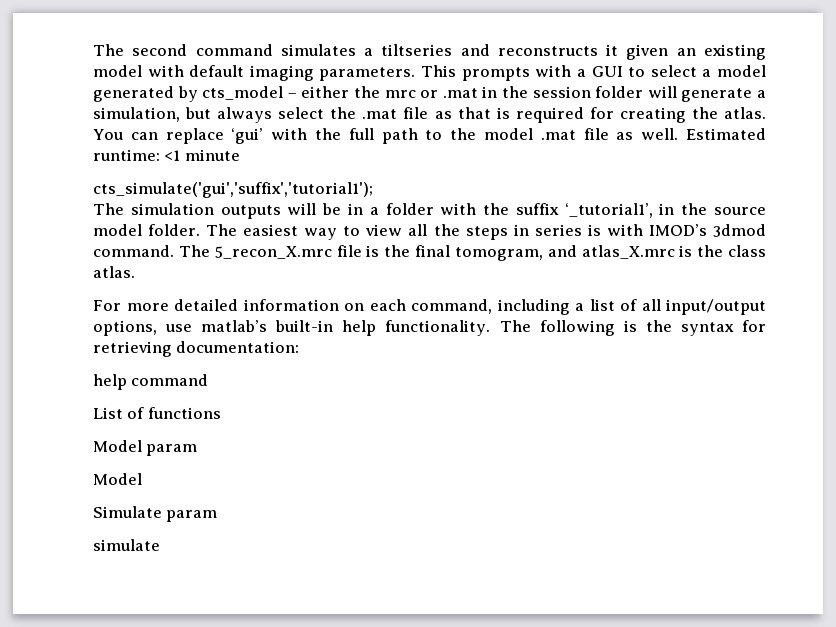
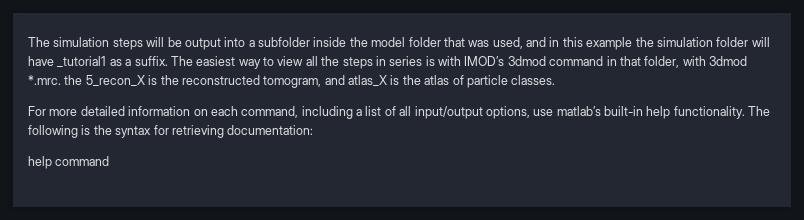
- The second command simulates a tiltseries and reconstructs it given an existing model with default imaging parameters. This prompts with a GUI to select a model generated by cts_model – either the mrc or .mat in the session folder will generate a simulation, but always select the .mat file as that is required for creating the atlas. You can replace ‘gui’ with the full path to the model .mat file as well. Estimated runtime: <1 minute
- cts_simulate('gui','suffix','tutorial1');
- The simulation outputs will be in a folder with the suffix ‘_tutorial1’, in the source model folder.
+ The simulation steps will be output into a subfolder inside the model folder that was used, and in this example the simulation folder will have _tutorial1 as a suffix.
- The easiest way to view all the steps in series is with IMOD’s 3dmod command. The 5_recon_X.mrc file is the final tomogram, and atlas_X.mrc is the class atlas.
+ The easiest way to view all the steps in series is with IMOD’s 3dmod command in that folder, with 3dmod *.mrc. the 5_recon_X is the reconstructed tomogram, and atlas_X is the atlas of particle classes.
- List of functions
- Model param
- Model
- Simulate param
- simulate

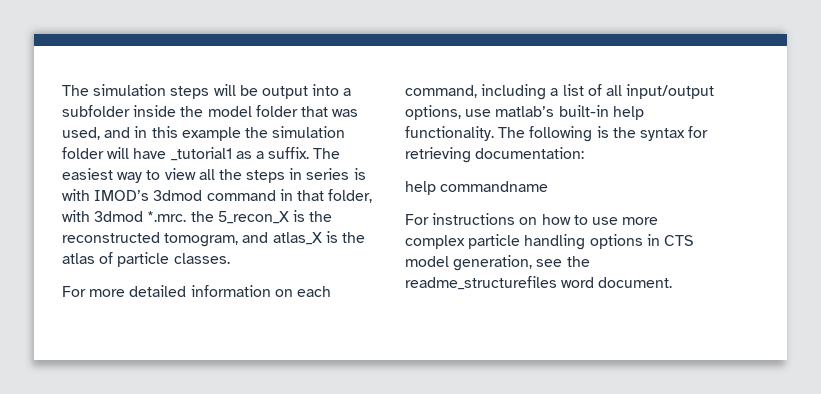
- help command
+ help commandname
+ For instructions on how to use more complex particle handling options in CTS model generation, see the readme_structurefiles word document.

